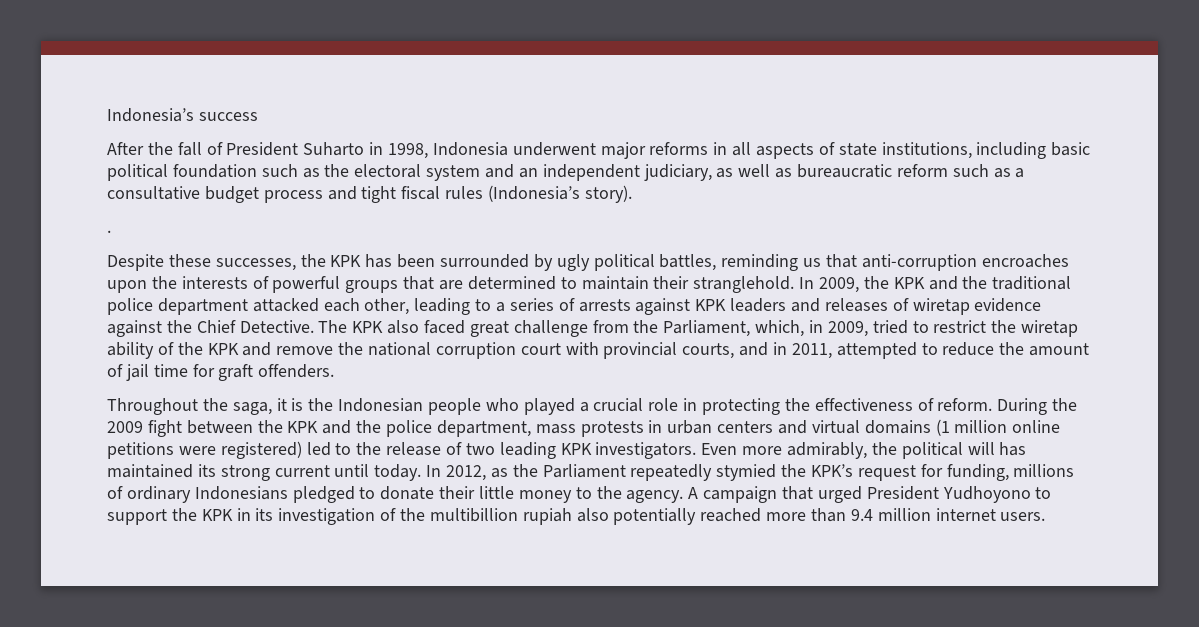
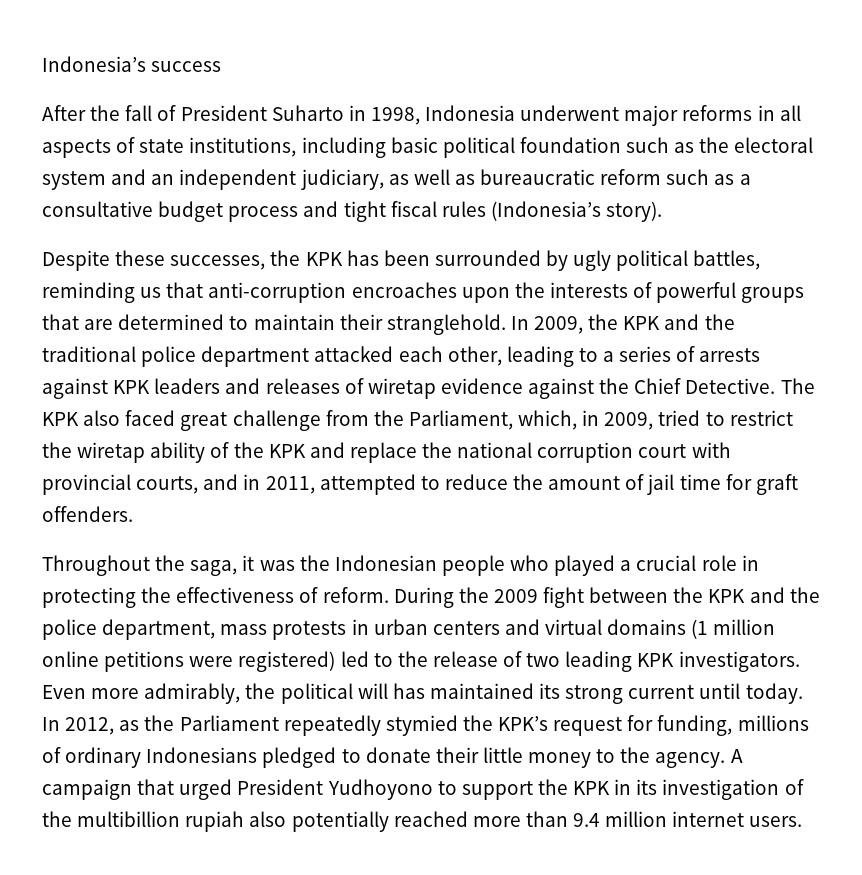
- .
- The KPK also faced great challenge from the Parliament, which, in 2009, tried to restrict the wiretap ability of the KPK and remove the national corruption court with provincial courts, and in 2011, attempted to reduce the amount of jail time for graft offenders.
+ The KPK also faced great challenge from the Parliament, which, in 2009, tried to restrict the wiretap ability of the KPK and replace the national corruption court with provincial courts, and in 2011, attempted to reduce the amount of jail time for graft offenders.
- Throughout the saga, it is the Indonesian people who played a crucial role in protecting the effectiveness of reform.
+ Throughout the saga, it was the Indonesian people who played a crucial role in protecting the effectiveness of reform.

